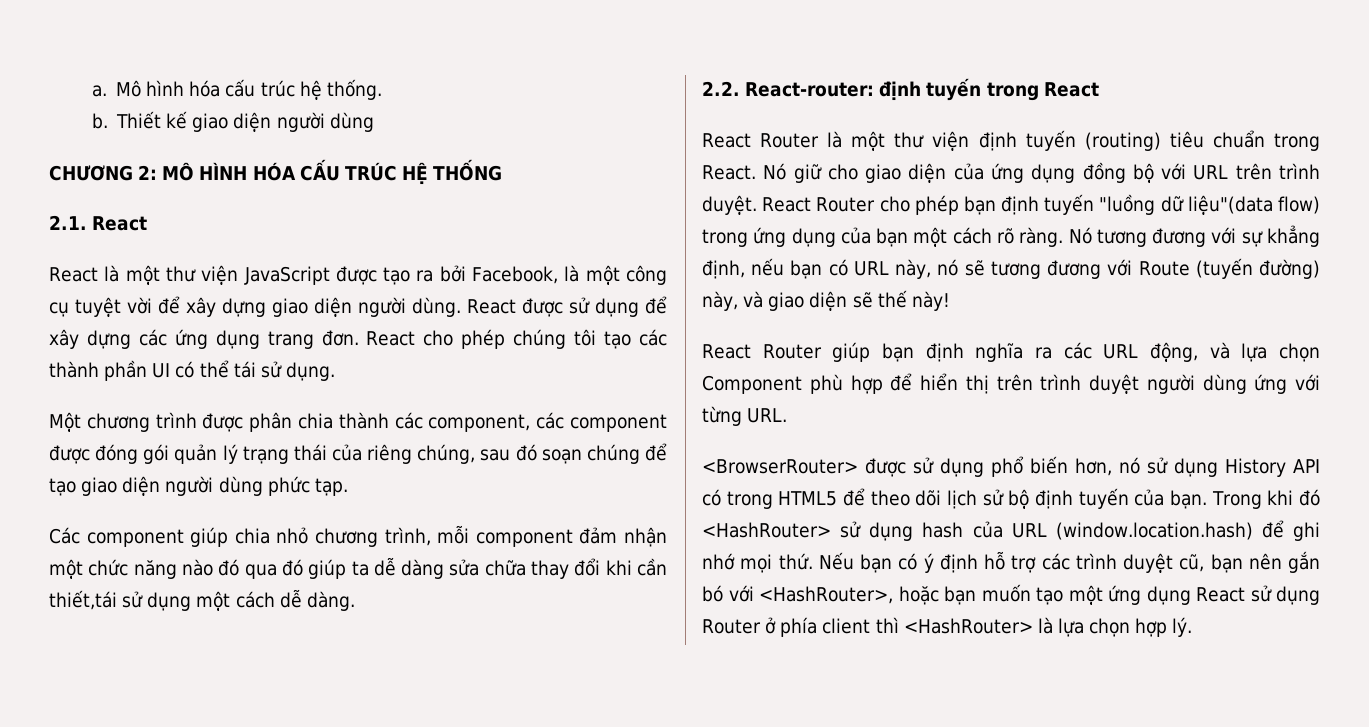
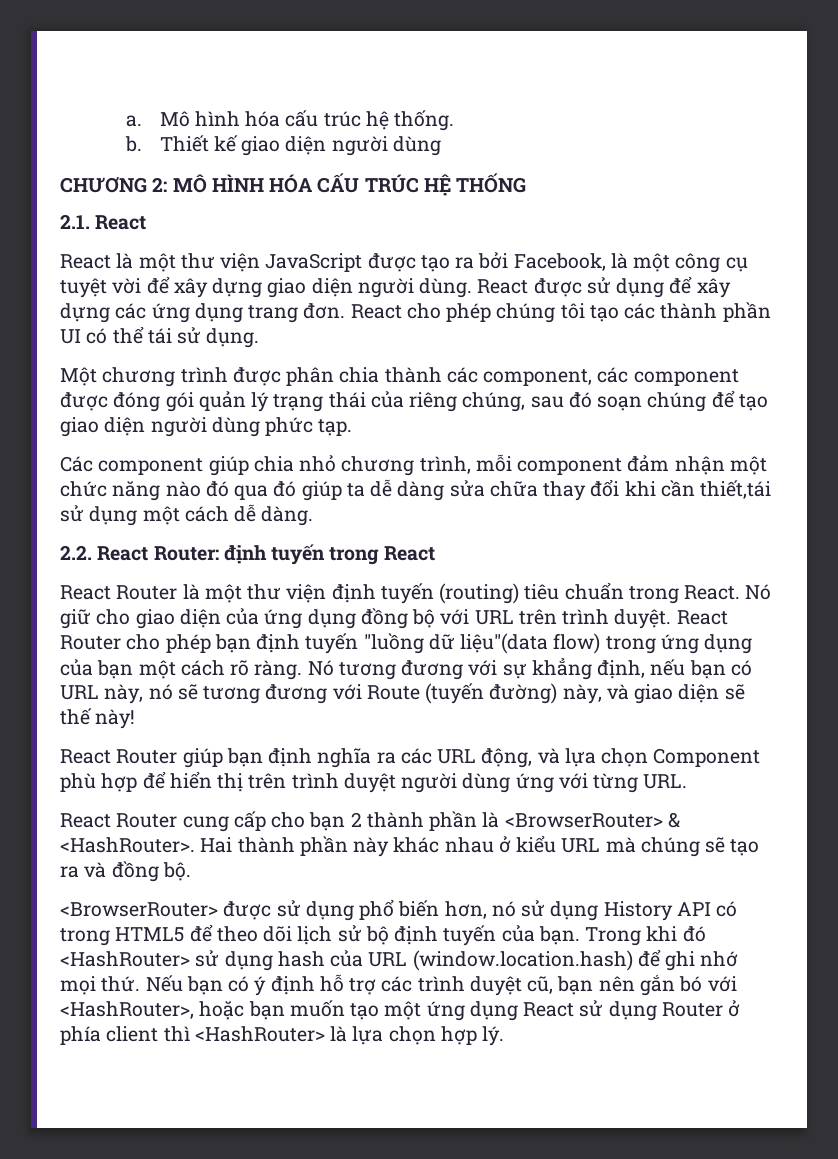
- 2.2. React-router: định tuyến trong React
+ 2.2. React Router: định tuyến trong React
+ React Router cung cấp cho bạn 2 thành phần là <BrowserRouter> & <HashRouter>. Hai thành phần này khác nhau ở kiểu URL mà chúng sẽ tạo ra và đồng bộ.

